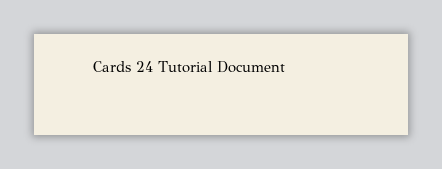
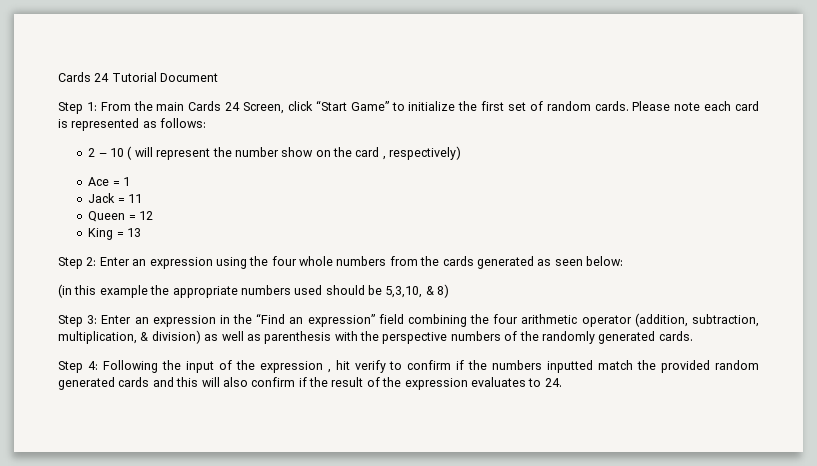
+ Step 1: From the main Cards 24 Screen, click “Start Game” to initialize the first set of random cards. Please note each card is represented as follows:
+ 2 – 10 ( will represent the number show on the card , respectively)
+ Ace = 1
+ Jack = 11
+ Queen = 12
+ King = 13
+ Step 2: Enter an expression using the four whole numbers from the cards generated as seen below:
+ (in this example the appropriate numbers used should be 5,3,10, & 8)
+ Step 3: Enter an expression in the “Find an expression” field combining the four arithmetic operator (addition, subtraction, multiplication, & division) as well as parenthesis with the perspective numbers of the randomly generated cards.
+ Step 4: Following the input of the expression , hit verify to confirm if the numbers inputted match the provided random generated cards and this will also confirm if the result of the expression evaluates to 24.

